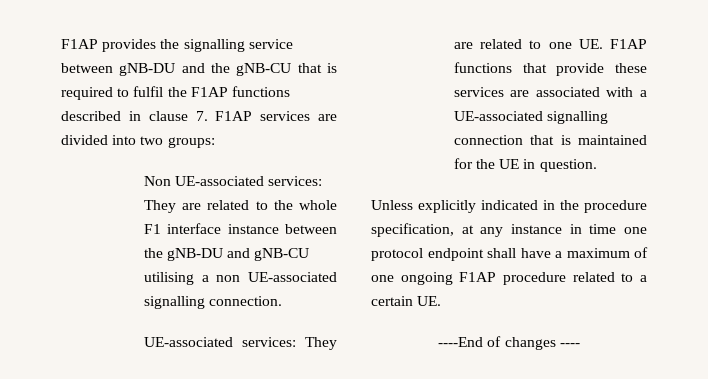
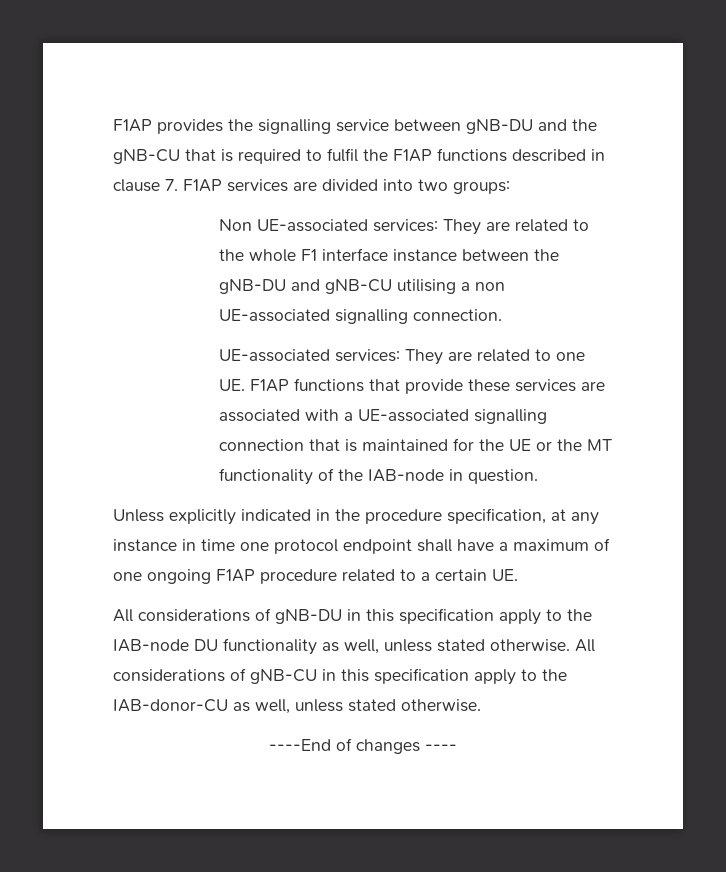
- UE-associated services: They are related to one UE. F1AP functions that provide these services are associated with a UE-associated signalling connection that is maintained for the UE in question.
+ UE-associated services: They are related to one UE. F1AP functions that provide these services are associated with a UE-associated signalling connection that is maintained for the UE or the MT functionality of the IAB-node in question.
+ All considerations of gNB-DU in this specification apply to the IAB-node DU functionality as well, unless stated otherwise. All considerations of gNB-CU in this specification apply to the IAB-donor-CU as well, unless stated otherwise.

